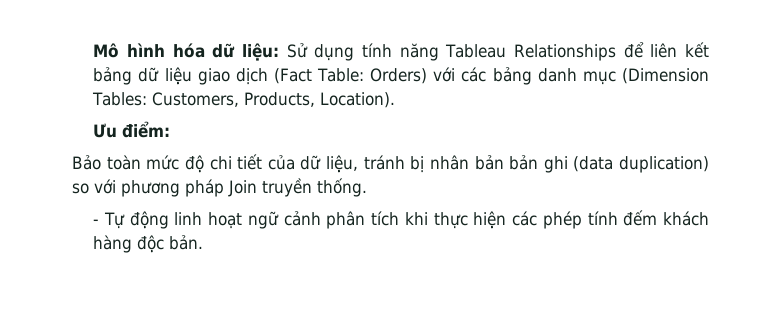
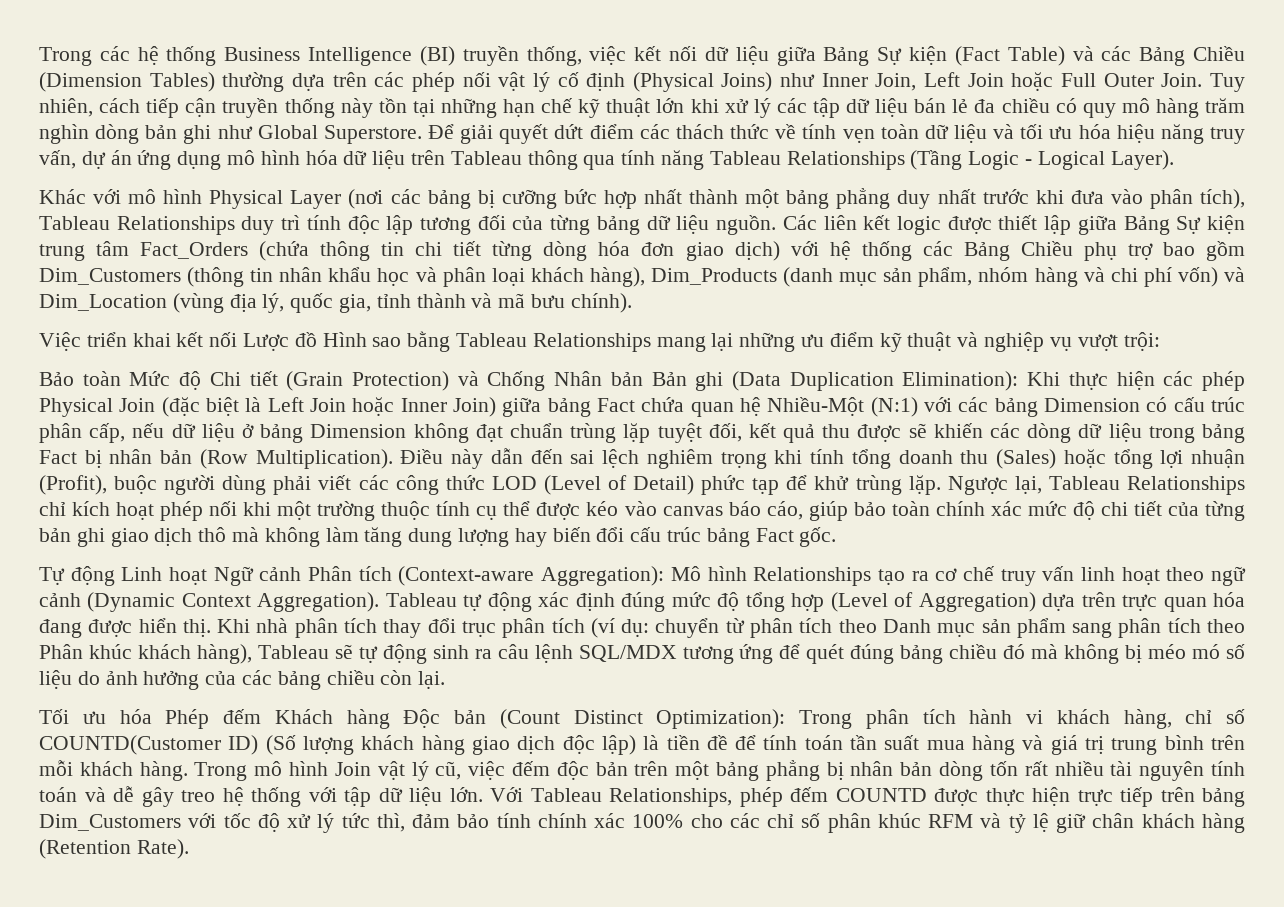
- Mô hình hóa dữ liệu: Sử dụng tính năng Tableau Relationships để liên kết bảng dữ liệu giao dịch (Fact Table: Orders) với các bảng danh mục (Dimension Tables: Customers, Products, Location).
- Ưu điểm:
- Bảo toàn mức độ chi tiết của dữ liệu, tránh bị nhân bản bản ghi (data duplication) so với phương pháp Join truyền thống.
- - Tự động linh hoạt ngữ cảnh phân tích khi thực hiện các phép tính đếm khách hàng độc bản.
+ Trong các hệ thống Business Intelligence (BI) truyền thống, việc kết nối dữ liệu giữa Bảng Sự kiện (Fact Table) và các Bảng Chiều (Dimension Tables) thường dựa trên các phép nối vật lý cố định (Physical Joins) như Inner Join, Left Join hoặc Full Outer Join. Tuy nhiên, cách tiếp cận truyền thống này tồn tại những hạn chế kỹ thuật lớn khi xử lý các tập dữ liệu bán lẻ đa chiều có quy mô hàng trăm nghìn dòng bản ghi như Global Superstore. Để giải quyết dứt điểm các thách thức về tính vẹn toàn dữ liệu và tối ưu hóa hiệu năng truy vấn, dự án ứng dụng mô hình hóa dữ liệu trên Tableau thông qua tính năng Tableau Relationships (Tầng Logic - Logical Layer).
+ Khác với mô hình Physical Layer (nơi các bảng bị cưỡng bức hợp nhất thành một bảng phẳng duy nhất trước khi đưa vào phân tích), Tableau Relationships duy trì tính độc lập tương đối của từng bảng dữ liệu nguồn. Các liên kết logic được thiết lập giữa Bảng Sự kiện trung tâm Fact_Orders (chứa thông tin chi tiết từng dòng hóa đơn giao dịch) với hệ thống các Bảng Chiều phụ trợ bao gồm Dim_Customers (thông tin nhân khẩu học và phân loại khách hàng), Dim_Products (danh mục sản phẩm, nhóm hàng và chi phí vốn) và Dim_Location (vùng địa lý, quốc gia, tỉnh thành và mã bưu chính).
+ Việc triển khai kết nối Lược đồ Hình sao bằng Tableau Relationships mang lại những ưu điểm kỹ thuật và nghiệp vụ vượt trội:
+ Bảo toàn Mức độ Chi tiết (Grain Protection) và Chống Nhân bản Bản ghi (Data Duplication Elimination): Khi thực hiện các phép Physical Join (đặc biệt là Left Join hoặc Inner Join) giữa bảng Fact chứa quan hệ Nhiều-Một (N:1) với các bảng Dimension có cấu trúc phân cấp, nếu dữ liệu ở bảng Dimension không đạt chuẩn trùng lặp tuyệt đối, kết quả thu được sẽ khiến các dòng dữ liệu trong bảng Fact bị nhân bản (Row Multiplication). Điều này dẫn đến sai lệch nghiêm trọng khi tính tổng doanh thu (Sales) hoặc tổng lợi nhuận (Profit), buộc người dùng phải viết các công thức LOD (Level of Detail) phức tạp để khử trùng lặp. Ngược lại, Tableau Relationships chỉ kích hoạt phép nối khi một trường thuộc tính cụ thể được kéo vào canvas báo cáo, giúp bảo toàn chính xác mức độ chi tiết của từng bản ghi giao dịch thô mà không làm tăng dung lượng hay biến đổi cấu trúc bảng Fact gốc.
+ Tự động Linh hoạt Ngữ cảnh Phân tích (Context-aware Aggregation): Mô hình Relationships tạo ra cơ chế truy vấn linh hoạt theo ngữ cảnh (Dynamic Context Aggregation). Tableau tự động xác định đúng mức độ tổng hợp (Level of Aggregation) dựa trên trực quan hóa đang được hiển thị. Khi nhà phân tích thay đổi trục phân tích (ví dụ: chuyển từ phân tích theo Danh mục sản phẩm sang phân tích theo Phân khúc khách hàng), Tableau sẽ tự động sinh ra câu lệnh SQL/MDX tương ứng để quét đúng bảng chiều đó mà không bị méo mó số liệu do ảnh hưởng của các bảng chiều còn lại.
+ Tối ưu hóa Phép đếm Khách hàng Độc bản (Count Distinct Optimization): Trong phân tích hành vi khách hàng, chỉ số COUNTD(Customer ID) (Số lượng khách hàng giao dịch độc lập) là tiền đề để tính toán tần suất mua hàng và giá trị trung bình trên mỗi khách hàng. Trong mô hình Join vật lý cũ, việc đếm độc bản trên một bảng phẳng bị nhân bản dòng tốn rất nhiều tài nguyên tính toán và dễ gây treo hệ thống với tập dữ liệu lớn. Với Tableau Relationships, phép đếm COUNTD được thực hiện trực tiếp trên bảng Dim_Customers với tốc độ xử lý tức thì, đảm bảo tính chính xác 100% cho các chỉ số phân khúc RFM và tỷ lệ giữ chân khách hàng (Retention Rate).

